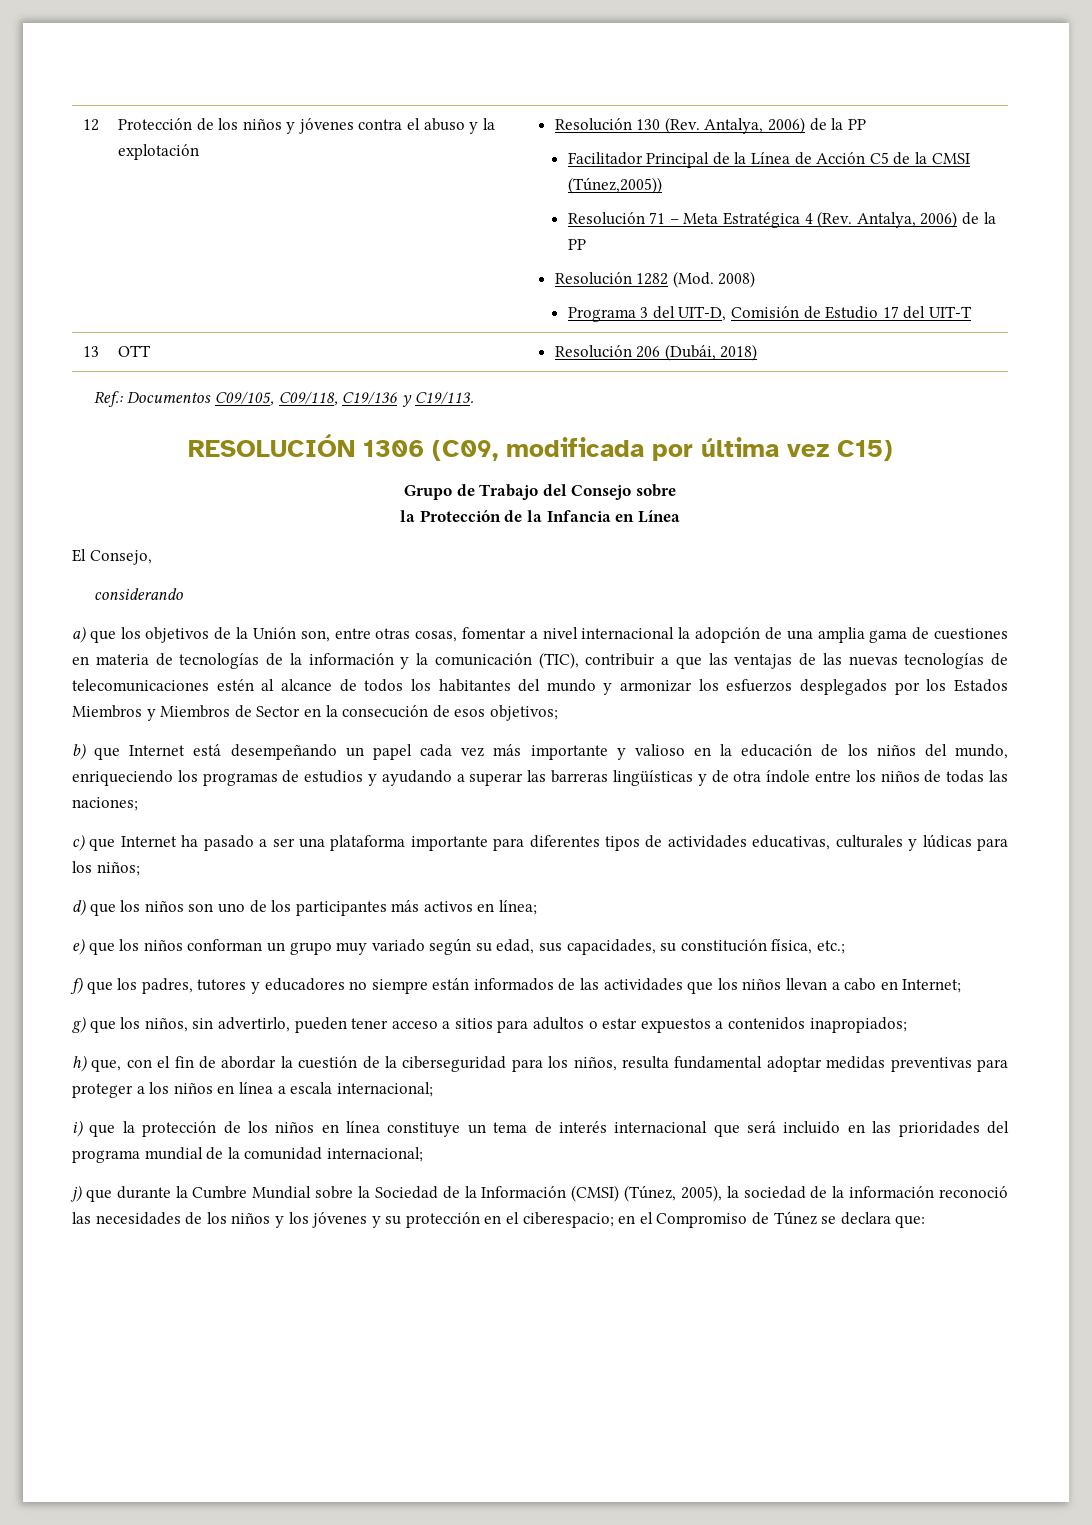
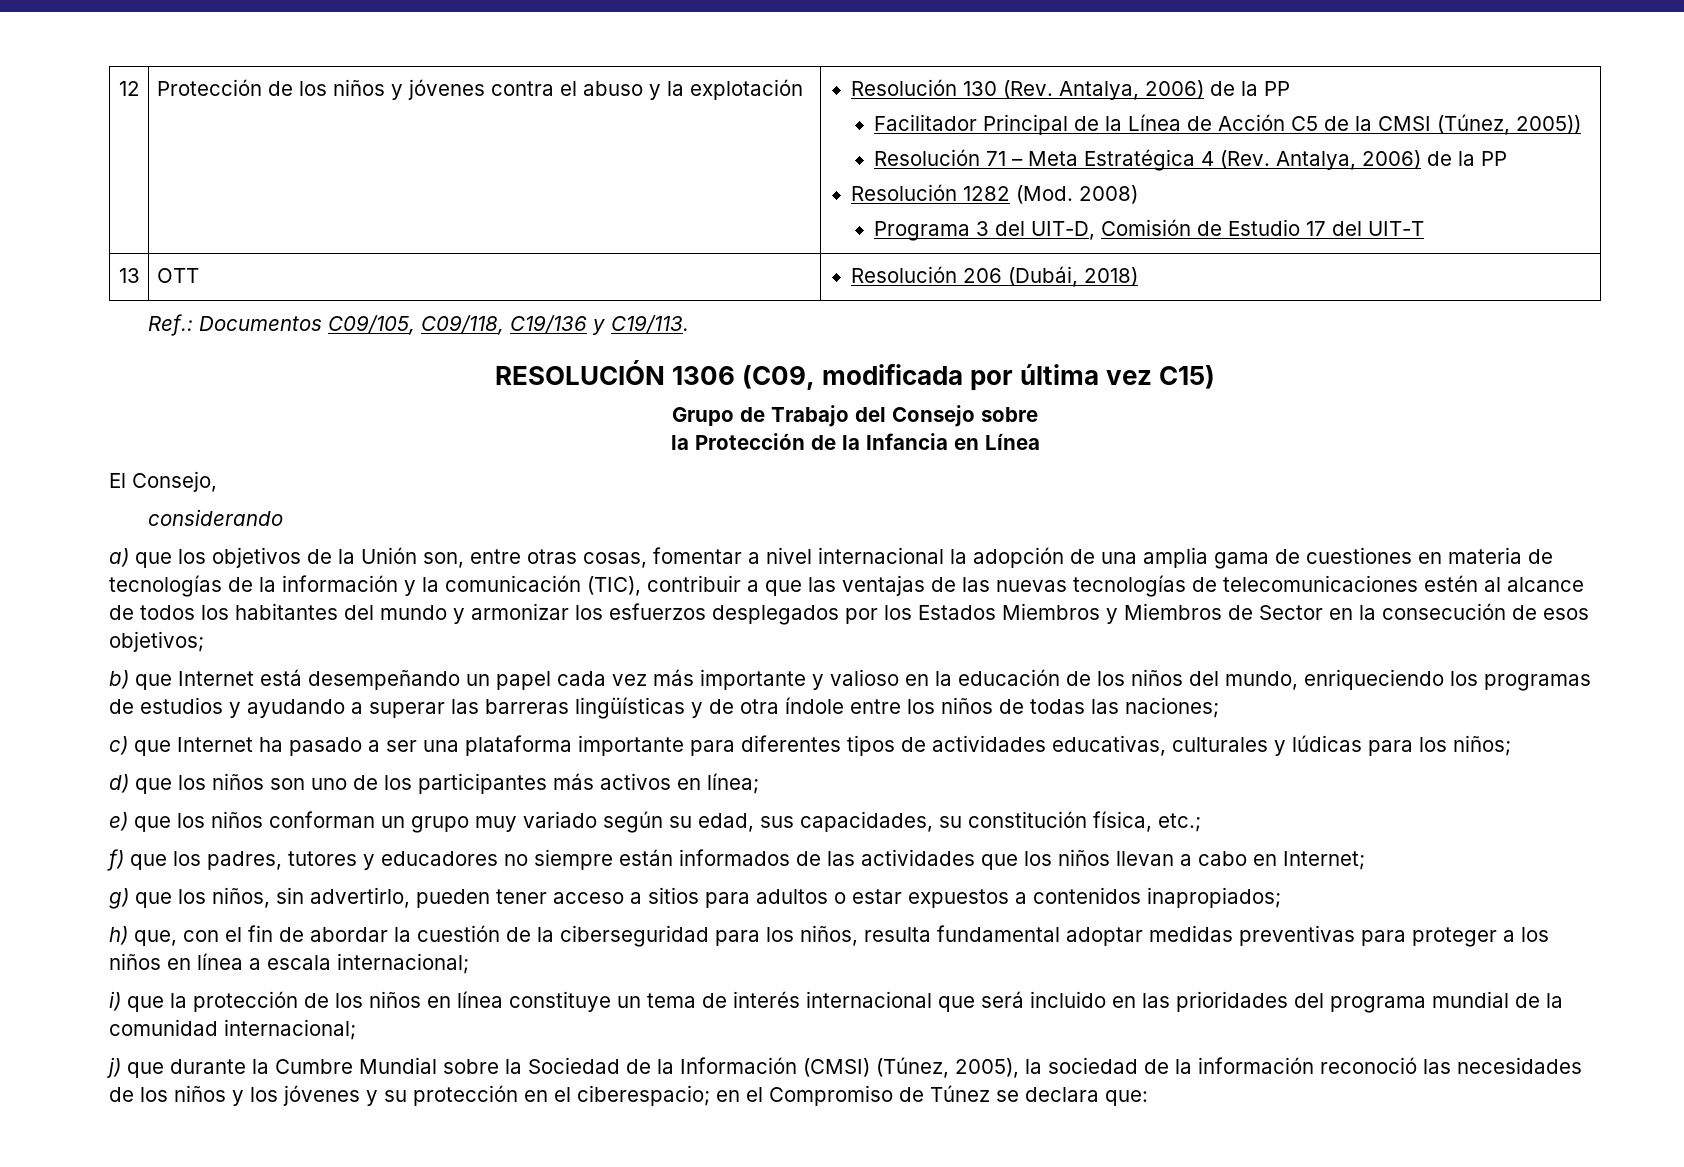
- Facilitador Principal de la Línea de Acción C5 de la CMSI (Túnez,2005))
+ Facilitador Principal de la Línea de Acción C5 de la CMSI (Túnez, 2005))

